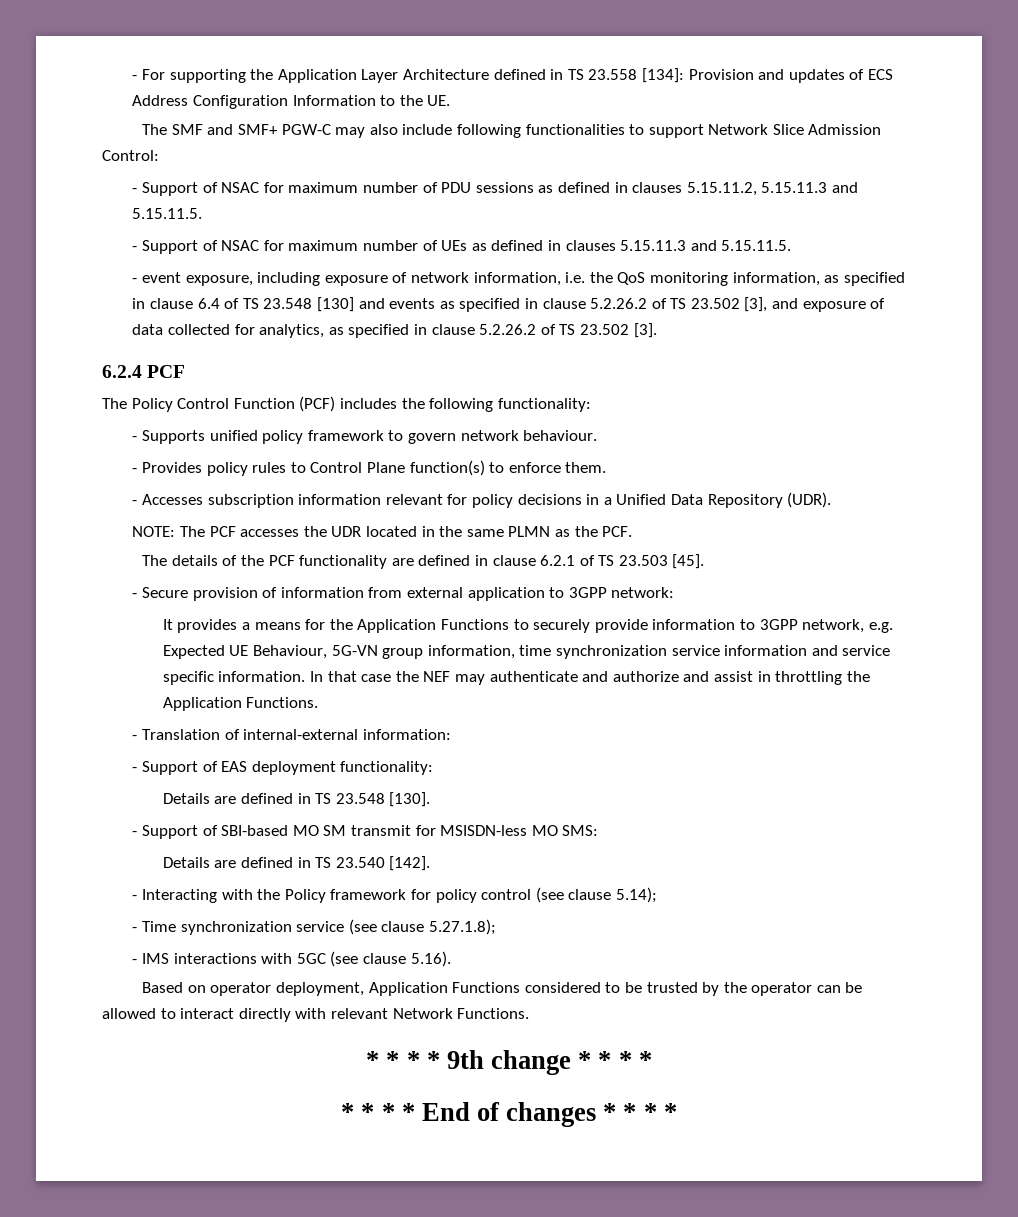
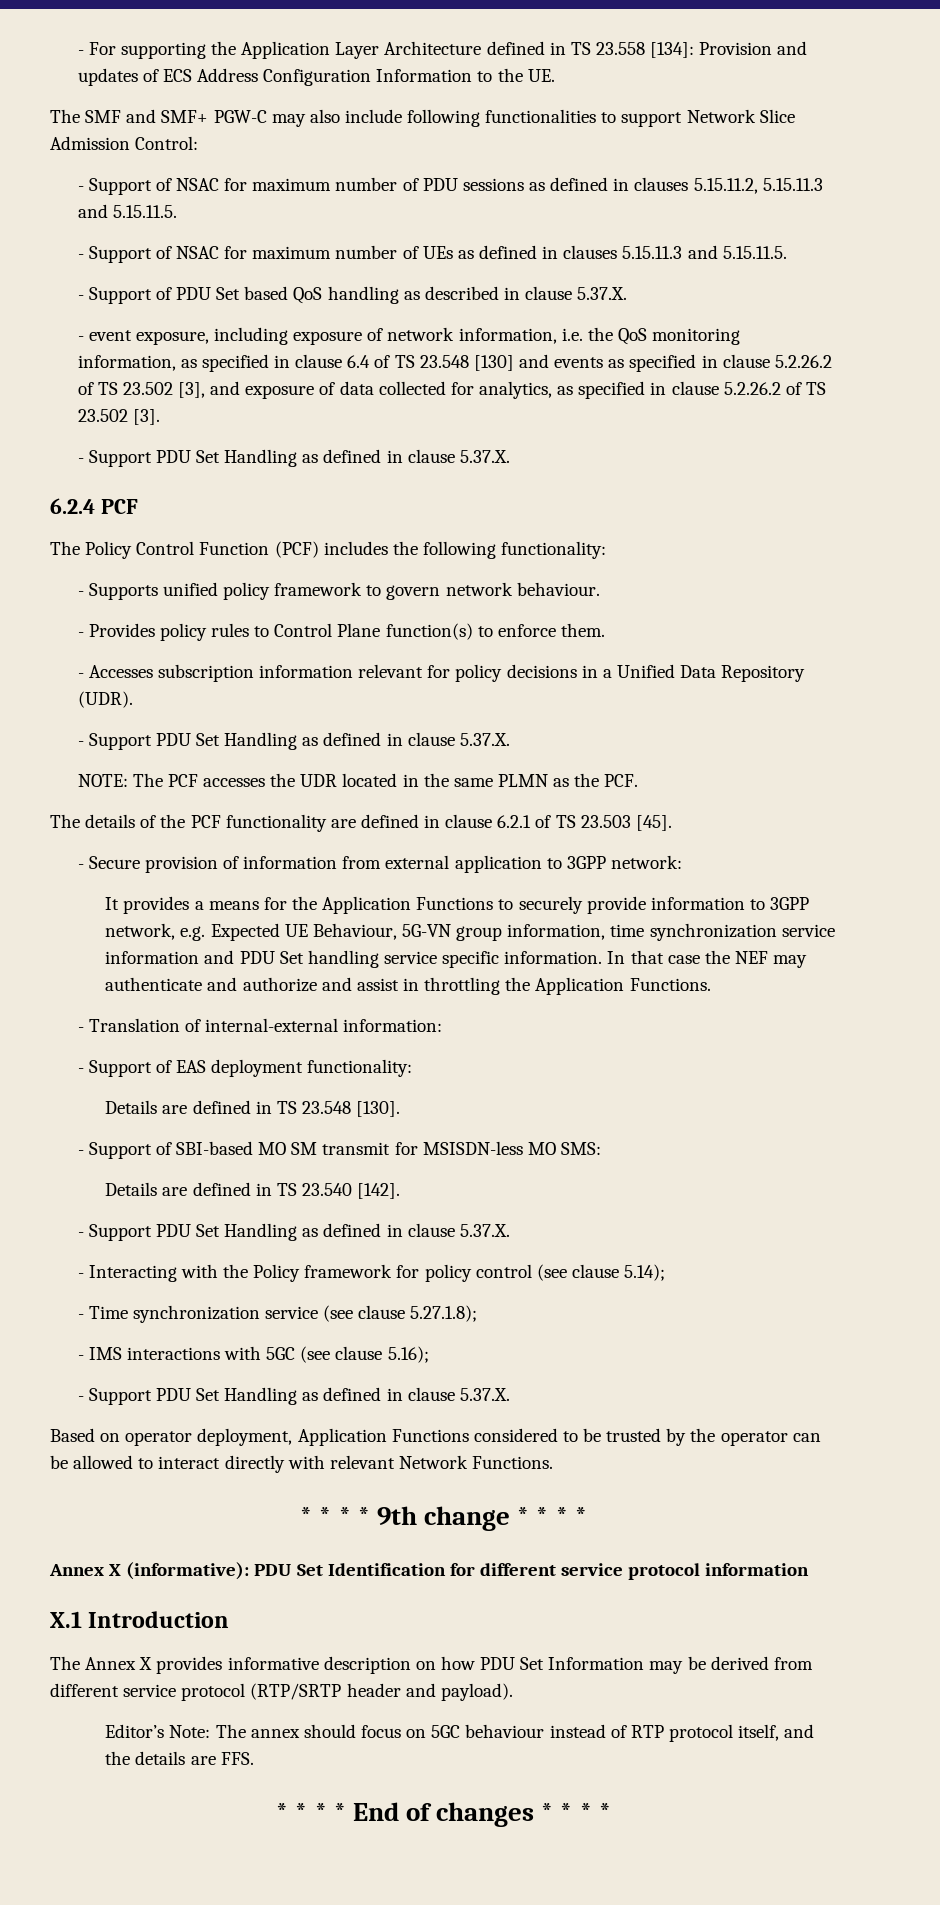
+ - Support of PDU Set based QoS handling as described in clause 5.37.X.
  - event exposure, including exposure of network information, i.e. the QoS monitoring information, as specified in clause 6.4 of TS 23.548 [130] and events as specified in clause 5.2.26.2 of TS 23.502 [3], and exposure of data collected for analytics, as specified in clause 5.2.26.2 of TS 23.502 [3].
+ - Support PDU Set Handling as defined in clause 5.37.X.
  - Accesses subscription information relevant for policy decisions in a Unified Data Repository (UDR).
+ - Support PDU Set Handling as defined in clause 5.37.X.
- It provides a means for the Application Functions to securely provide information to 3GPP network, e.g. Expected UE Behaviour, 5G-VN group information, time synchronization service information and service specific information.
+ It provides a means for the Application Functions to securely provide information to 3GPP network, e.g. Expected UE Behaviour, 5G-VN group information, time synchronization service information and PDU Set handling service specific information.
  Details are defined in TS 23.540 [142].
+ - Support PDU Set Handling as defined in clause 5.37.X.
- - IMS interactions with 5GC (see clause 5.16).
+ - IMS interactions with 5GC (see clause 5.16);
+ - Support PDU Set Handling as defined in clause 5.37.X.
+ Annex X (informative): PDU Set Identification for different service protocol information
+ X.1 Introduction
+ The Annex X provides informative description on how PDU Set Information may be derived from different service protocol (RTP/SRTP header and payload).
+ Editor’s Note: The annex should focus on 5GC behaviour instead of RTP protocol itself, and the details are FFS.

